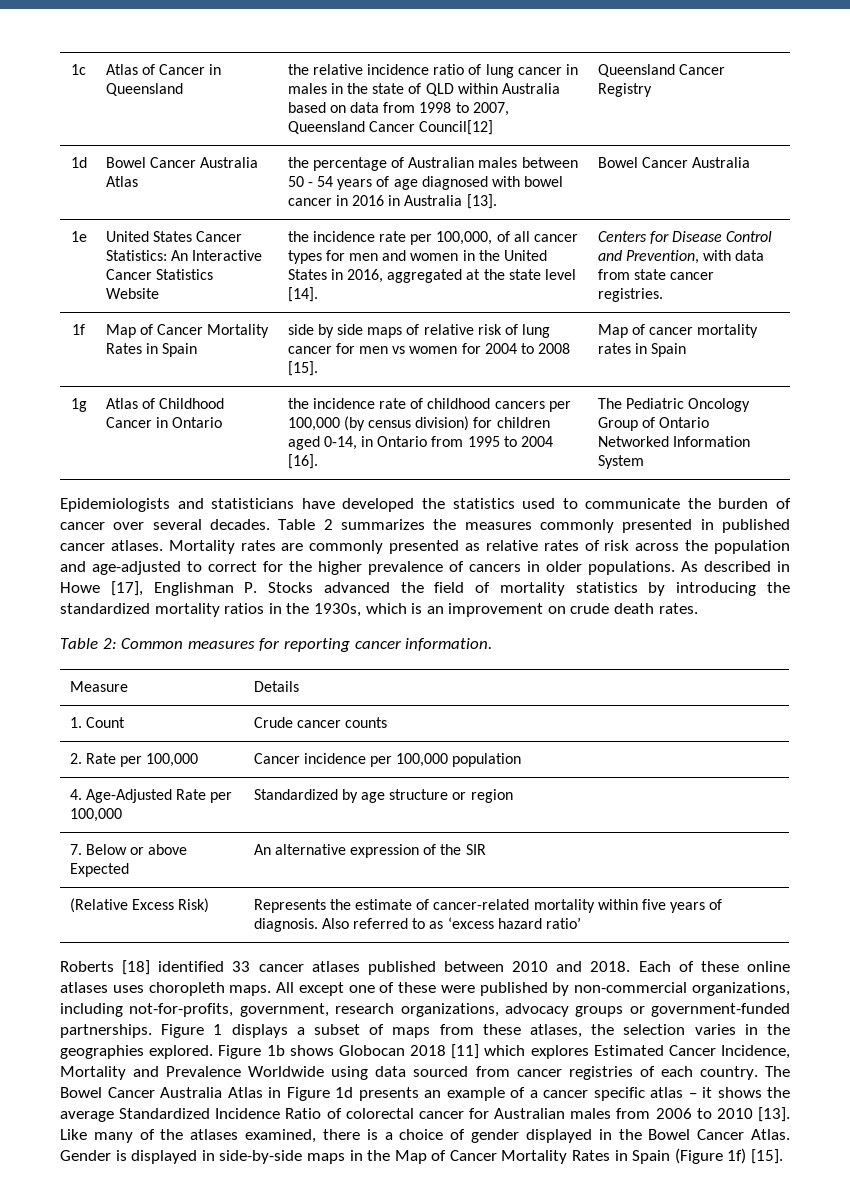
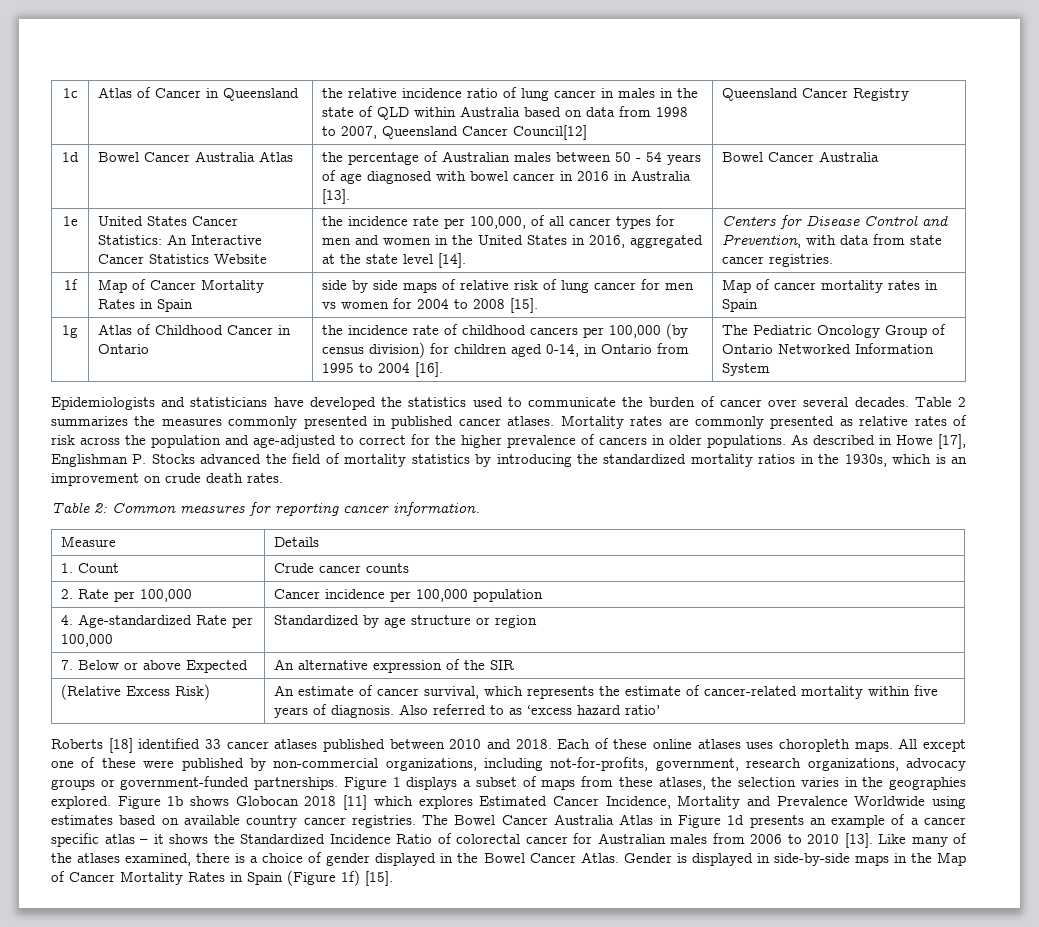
- 4. Age-Adjusted Rate per 100,000 | Standardized by age structure or region
+ 4. Age-standardized Rate per 100,000 | Standardized by age structure or region
- (Relative Excess Risk) | Represents the estimate of cancer-related mortality within five years of diagnosis. Also referred to as ‘excess hazard ratio’
+ (Relative Excess Risk) | An estimate of cancer survival, which represents the estimate of cancer-related mortality within five years of diagnosis. Also referred to as ‘excess hazard ratio’
- Figure 1b shows Globocan 2018 [11] which explores Estimated Cancer Incidence, Mortality and Prevalence Worldwide using data sourced from cancer registries of each country.
+ Figure 1b shows Globocan 2018 [11] which explores Estimated Cancer Incidence, Mortality and Prevalence Worldwide using estimates based on available country cancer registries.
- The Bowel Cancer Australia Atlas in Figure 1d presents an example of a cancer specific atlas – it shows the average Standardized Incidence Ratio of colorectal cancer for Australian males from 2006 to 2010 [13].
+ The Bowel Cancer Australia Atlas in Figure 1d presents an example of a cancer specific atlas – it shows the Standardized Incidence Ratio of colorectal cancer for Australian males from 2006 to 2010 [13].

